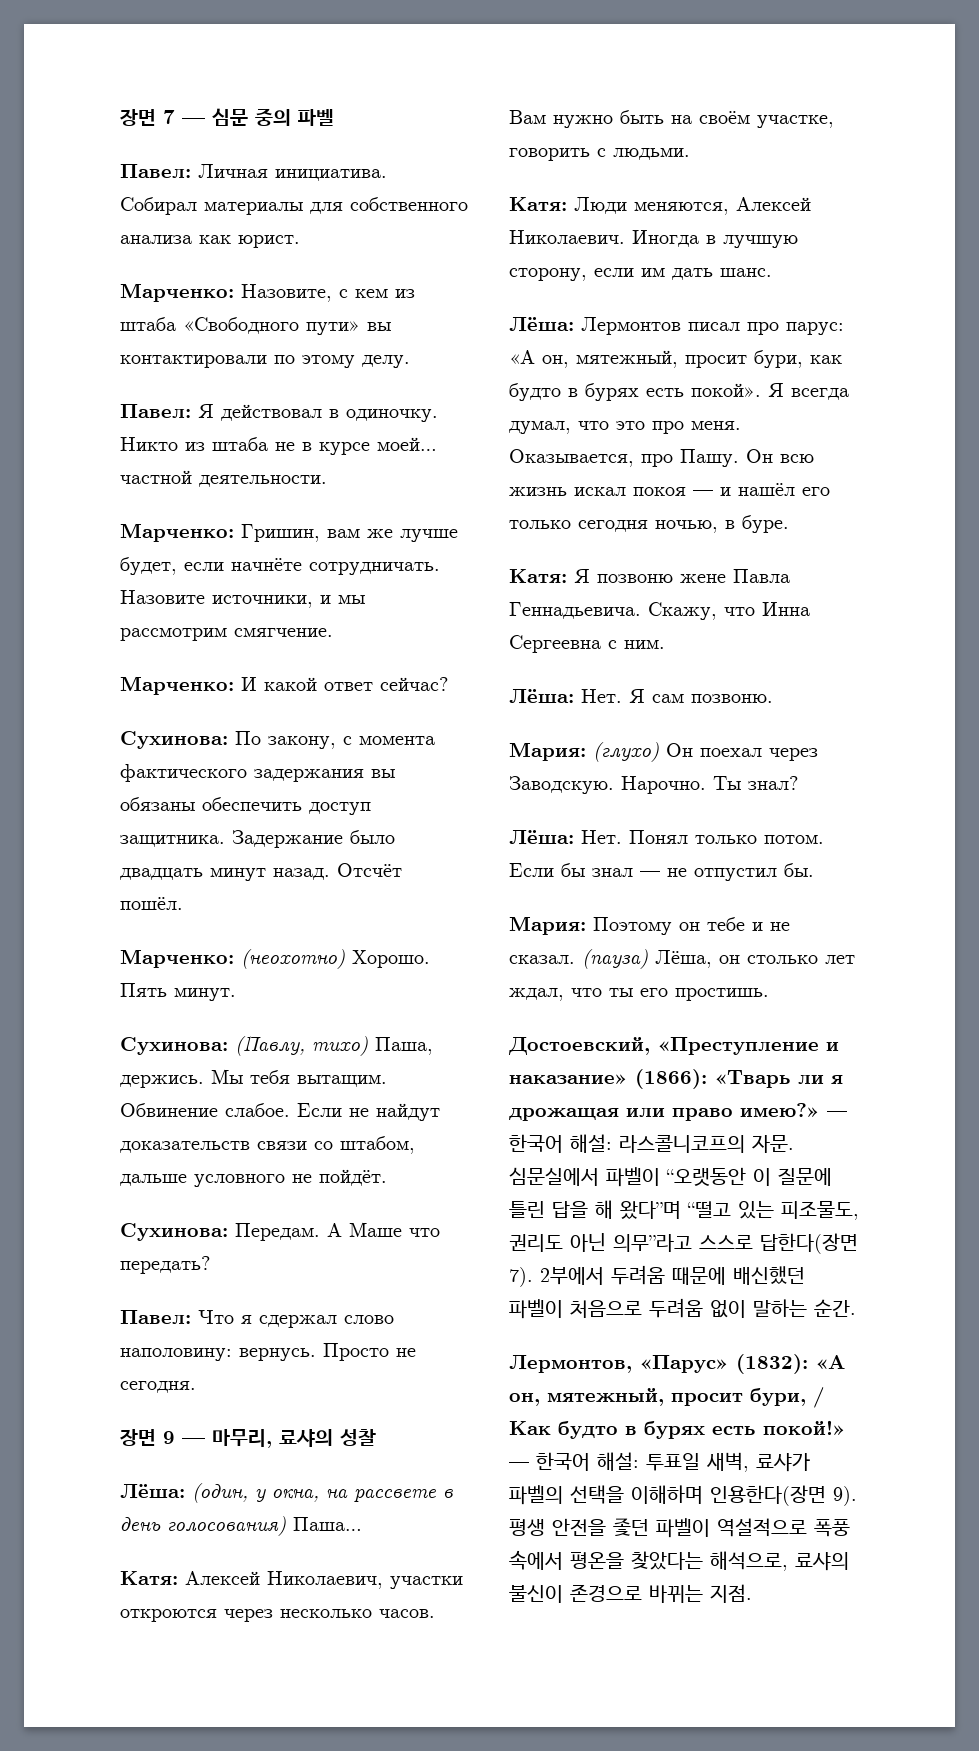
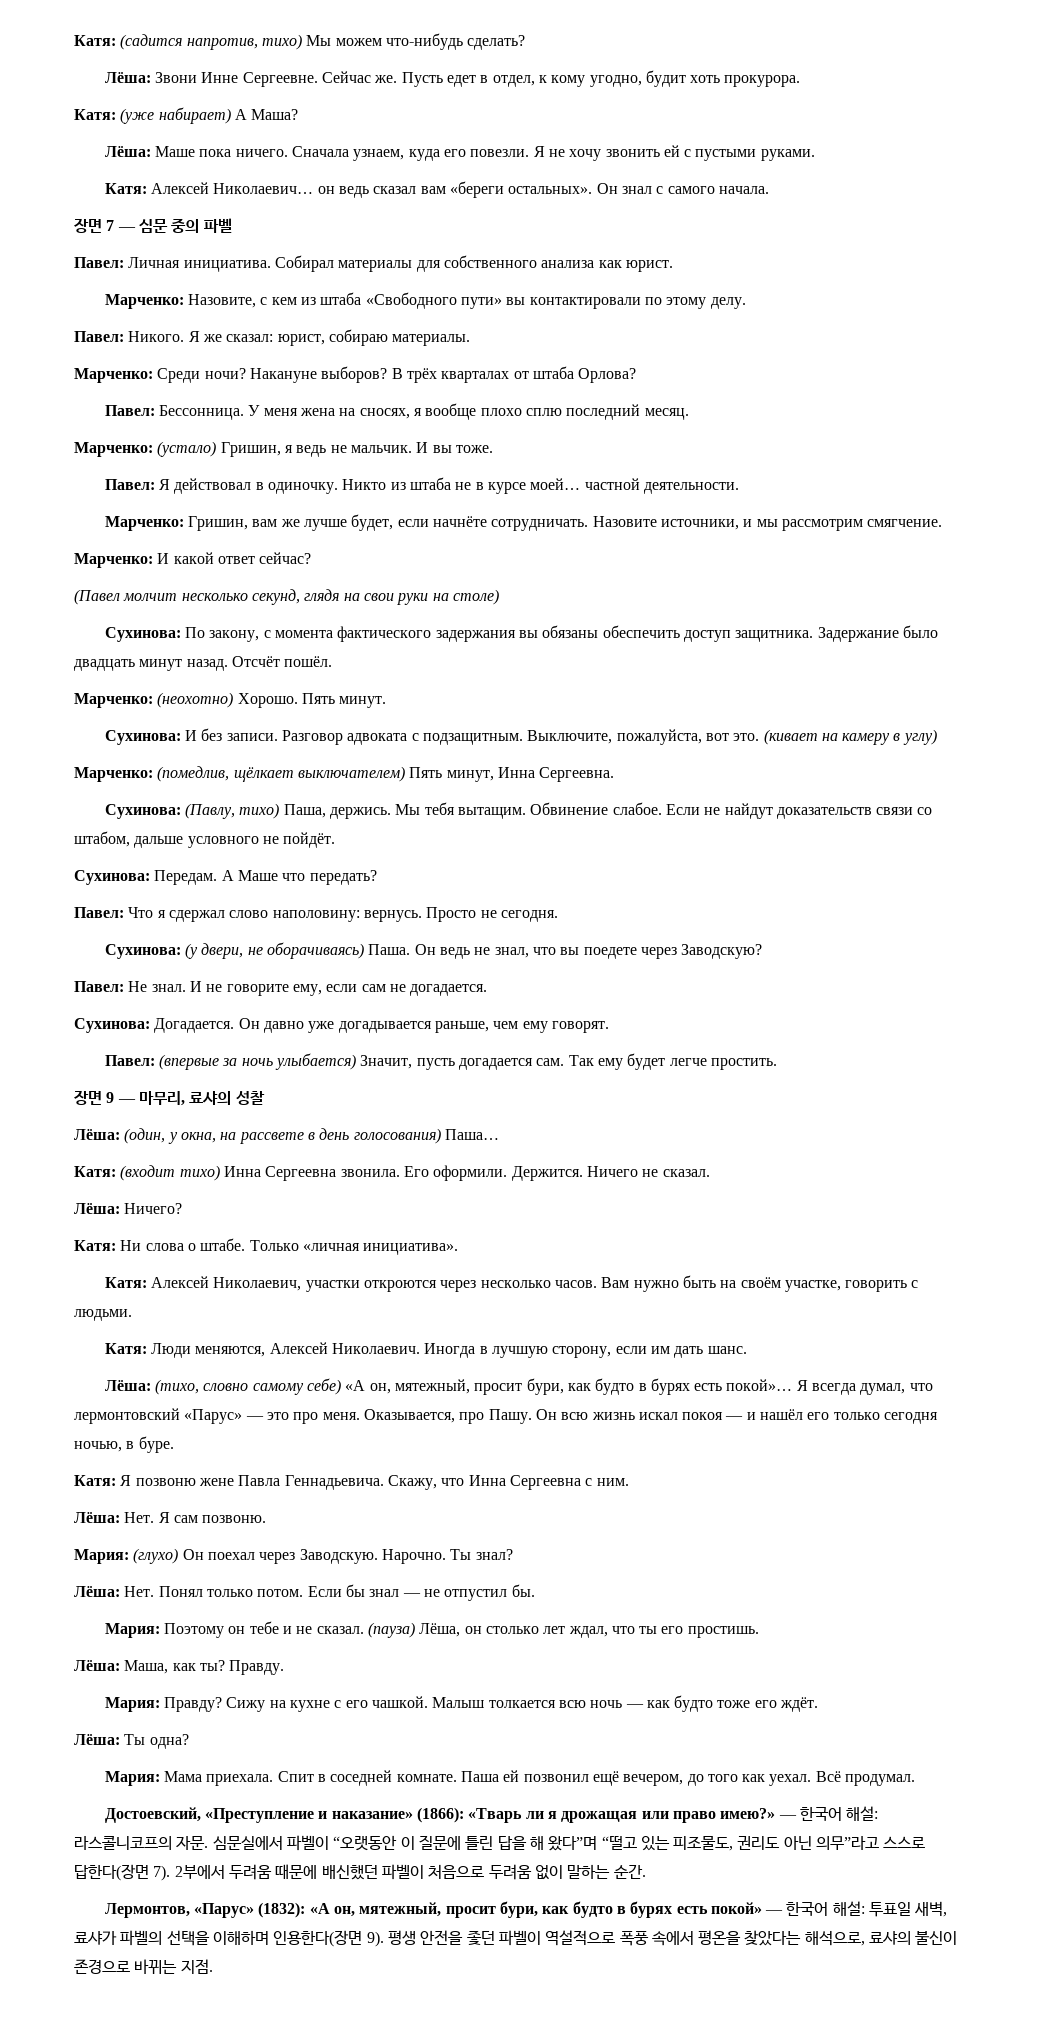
+ Катя: (садится напротив, тихо) Мы можем что-нибудь сделать?
+ Лёша: Звони Инне Сергеевне. Сейчас же. Пусть едет в отдел, к кому угодно, будит хоть прокурора.
+ Катя: (уже набирает) А Маша?
+ Лёша: Маше пока ничего. Сначала узнаем, куда его повезли. Я не хочу звонить ей с пустыми руками.
+ Катя: Алексей Николаевич… он ведь сказал вам «береги остальных». Он знал с самого начала.
+ Павел: Никого. Я же сказал: юрист, собираю материалы.
+ Марченко: Среди ночи? Накануне выборов? В трёх кварталах от штаба Орлова?
+ Павел: Бессонница. У меня жена на сносях, я вообще плохо сплю последний месяц.
+ Марченко: (устало) Гришин, я ведь не мальчик. И вы тоже.
+ (Павел молчит несколько секунд, глядя на свои руки на столе)
+ Сухинова: И без записи. Разговор адвоката с подзащитным. Выключите, пожалуйста, вот это. (кивает на камеру в углу)
+ Марченко: (помедлив, щёлкает выключателем) Пять минут, Инна Сергеевна.
+ Сухинова: (у двери, не оборачиваясь) Паша. Он ведь не знал, что вы поедете через Заводскую?
+ Павел: Не знал. И не говорите ему, если сам не догадается.
+ Сухинова: Догадается. Он давно уже догадывается раньше, чем ему говорят.
+ Павел: (впервые за ночь улыбается) Значит, пусть догадается сам. Так ему будет легче простить.
+ Катя: (входит тихо) Инна Сергеевна звонила. Его оформили. Держится. Ничего не сказал.
+ Лёша: Ничего?
+ Катя: Ни слова о штабе. Только «личная инициатива».
- Лёша: Лермонтов писал про парус: «А он, мятежный, просит бури, как будто в бурях есть покой».
+ Лёша: (тихо, словно самому себе) «А он, мятежный, просит бури, как будто в бурях есть покой»…
- Я всегда думал, что это про меня.
+ Я всегда думал, что лермонтовский «Парус» — это про меня.
+ Лёша: Маша, как ты? Правду.
+ Мария: Правду? Сижу на кухне с его чашкой. Малыш толкается всю ночь — как будто тоже его ждёт.
+ Лёша: Ты одна?
+ Мария: Мама приехала. Спит в соседней комнате. Паша ей позвонил ещё вечером, до того как уехал. Всё продумал.
- Лермонтов, «Парус» (1832): «А он, мятежный, просит бури, / Как будто в бурях есть покой!» — 한국어 해설: 투표일 새벽, 료샤가 파벨의 선택을 이해하며 인용한다(장면 9).
+ Лермонтов, «Парус» (1832): «А он, мятежный, просит бури, как будто в бурях есть покой» — 한국어 해설: 투표일 새벽, 료샤가 파벨의 선택을 이해하며 인용한다(장면 9).

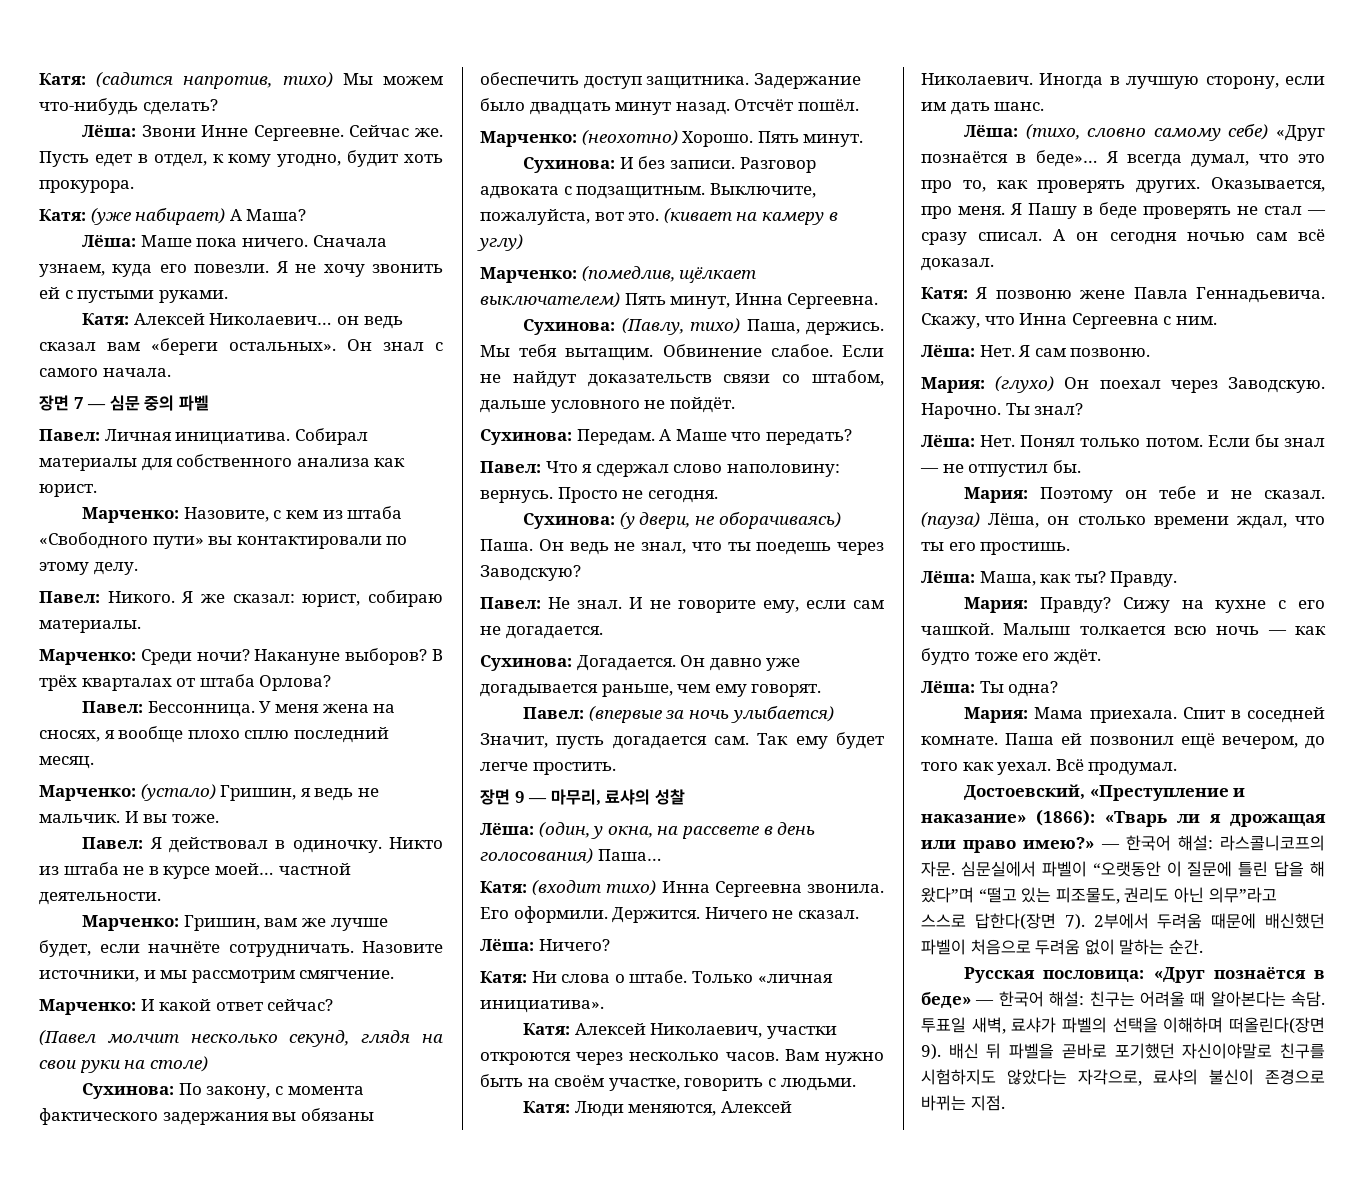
- Он ведь не знал, что вы поедете через Заводскую?
+ Он ведь не знал, что ты поедешь через Заводскую?
- Лёша: (тихо, словно самому себе) «А он, мятежный, просит бури, как будто в бурях есть покой»… Я всегда думал, что лермонтовский «Парус» — это про меня. Оказывается, про Пашу. Он всю жизнь искал покоя — и нашёл его только сегодня ночью, в буре.
+ Лёша: (тихо, словно самому себе) «Друг познаётся в беде»… Я всегда думал, что это про то, как проверять других. Оказывается, про меня. Я Пашу в беде проверять не стал — сразу списал. А он сегодня ночью сам всё доказал.
- (пауза) Лёша, он столько лет ждал, что ты его простишь.
+ (пауза) Лёша, он столько времени ждал, что ты его простишь.
- Лермонтов, «Парус» (1832): «А он, мятежный, просит бури, как будто в бурях есть покой» — 한국어 해설: 투표일 새벽, 료샤가 파벨의 선택을 이해하며 인용한다(장면 9). 평생 안전을 좇던 파벨이 역설적으로 폭풍 속에서 평온을 찾았다는 해석으로, 료샤의 불신이 존경으로 바뀌는 지점.
+ Русская пословица: «Друг познаётся в беде» — 한국어 해설: 친구는 어려울 때 알아본다는 속담. 투표일 새벽, 료샤가 파벨의 선택을 이해하며 떠올린다(장면 9). 배신 뒤 파벨을 곧바로 포기했던 자신이야말로 친구를 시험하지도 않았다는 자각으로, 료샤의 불신이 존경으로 바뀌는 지점.

